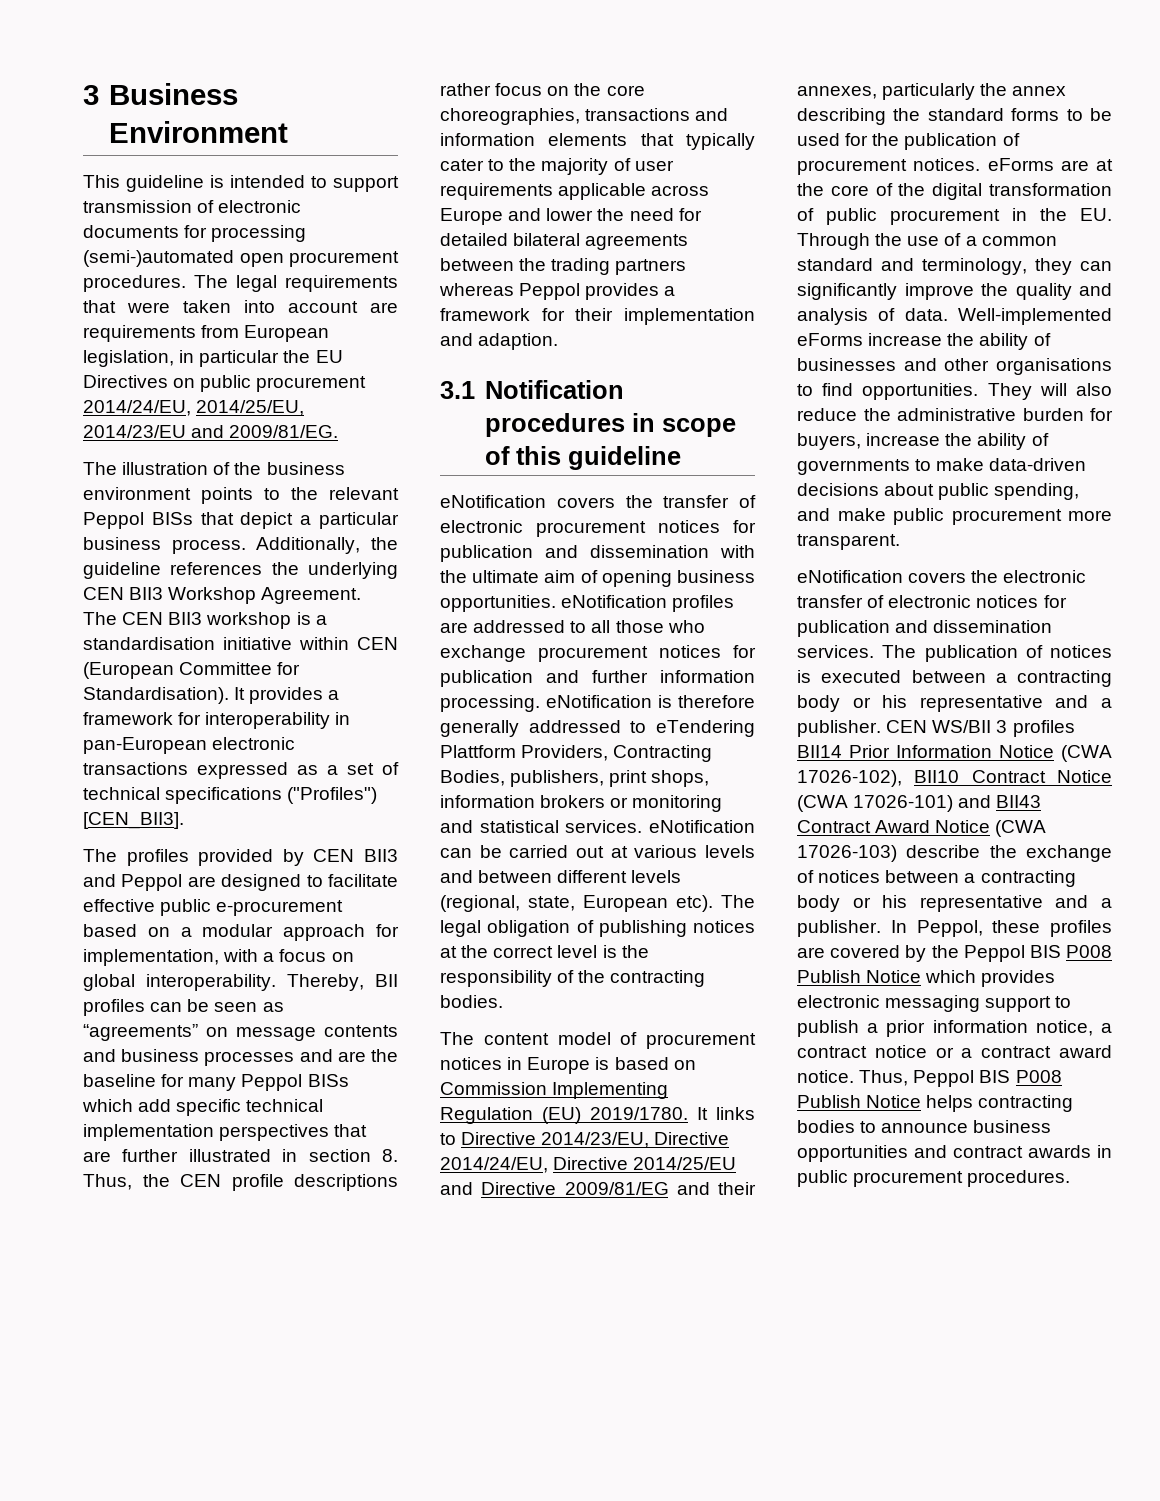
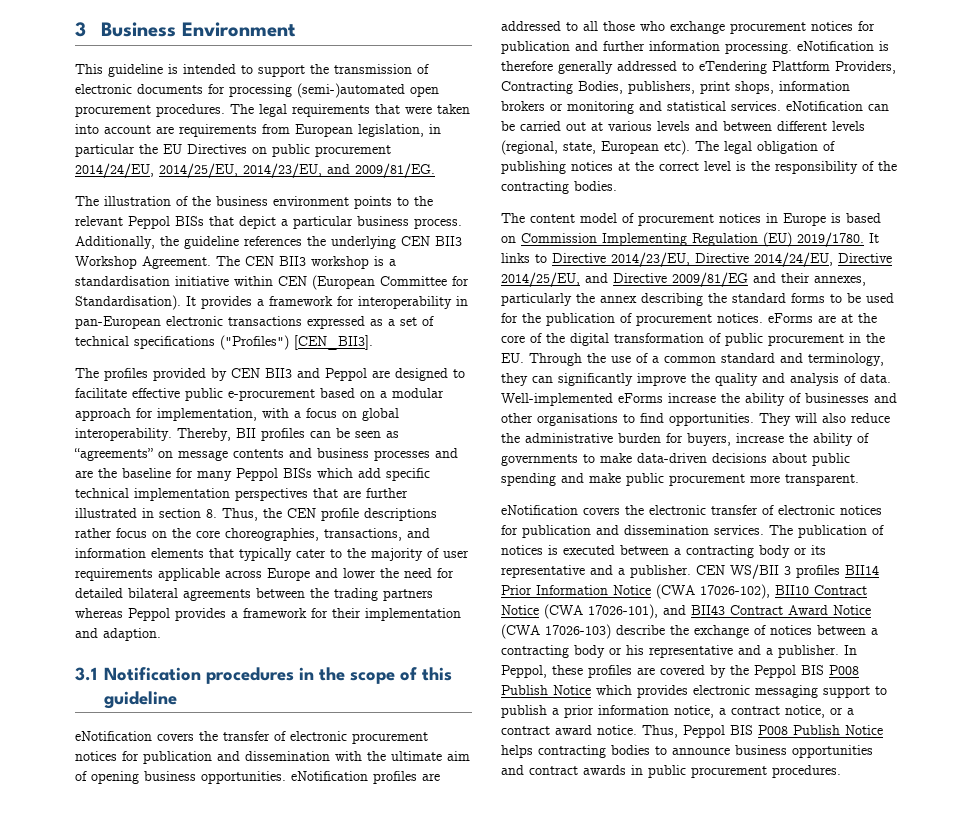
- This guideline is intended to support transmission of electronic documents for processing (semi-)automated open procurement procedures.
+ This guideline is intended to support the transmission of electronic documents for processing (semi-)automated open procurement procedures.
- The legal requirements that were taken into account are requirements from European legislation, in particular the EU Directives on public procurement 2014/24/EU, 2014/25/EU, 2014/23/EU and 2009/81/EG.
+ The legal requirements that were taken into account are requirements from European legislation, in particular the EU Directives on public procurement 2014/24/EU, 2014/25/EU, 2014/23/EU, and 2009/81/EG.
- Thereby, BII profiles can be seen as “agreements” on message contents and business processes and are the baseline for many Peppol BISs which add specific technical implementation perspectives that are further illustrated in section 8. Thus, the CEN profile descriptions rather focus on the core choreographies, transactions and information elements that typically cater to the majority of user requirements applicable across Europe and lower the need for detailed bilateral agreements between the trading partners whereas Peppol provides a framework for their implementation and adaption.
+ Thereby, BII profiles can be seen as “agreements” on message contents and business processes and are the baseline for many Peppol BISs which add specific technical implementation perspectives that are further illustrated in section 8. Thus, the CEN profile descriptions rather focus on the core choreographies, transactions, and information elements that typically cater to the majority of user requirements applicable across Europe and lower the need for detailed bilateral agreements between the trading partners whereas Peppol provides a framework for their implementation and adaption.
- 3.1 Notification procedures in scope of this guideline
+ 3.1 Notification procedures in the scope of this guideline
- It links to Directive 2014/23/EU, Directive 2014/24/EU, Directive 2014/25/EU and Directive 2009/81/EG and their annexes, particularly the annex describing the standard forms to be used for the publication of procurement notices. eForms are at the core of the digital transformation of public procurement in the EU. Through the use of a common standard and terminology, they can significantly improve the quality and analysis of data.
+ It links to Directive 2014/23/EU, Directive 2014/24/EU, Directive 2014/25/EU, and Directive 2009/81/EG and their annexes, particularly the annex describing the standard forms to be used for the publication of procurement notices. eForms are at the core of the digital transformation of public procurement in the EU. Through the use of a common standard and terminology, they can significantly improve the quality and analysis of data.
- They will also reduce the administrative burden for buyers, increase the ability of governments to make data-driven decisions about public spending, and make public procurement more transparent.
+ They will also reduce the administrative burden for buyers, increase the ability of governments to make data-driven decisions about public spending and make public procurement more transparent.
- The publication of notices is executed between a contracting body or his representative and a publisher.
+ The publication of notices is executed between a contracting body or its representative and a publisher.
- CEN WS/BII 3 profiles BII14 Prior Information Notice (CWA 17026-102), BII10 Contract Notice (CWA 17026-101) and BII43 Contract Award Notice (CWA 17026-103) describe the exchange of notices between a contracting body or his representative and a publisher.
+ CEN WS/BII 3 profiles BII14 Prior Information Notice (CWA 17026-102), BII10 Contract Notice (CWA 17026-101), and BII43 Contract Award Notice (CWA 17026-103) describe the exchange of notices between a contracting body or his representative and a publisher.
- In Peppol, these profiles are covered by the Peppol BIS P008 Publish Notice which provides electronic messaging support to publish a prior information notice, a contract notice or a contract award notice.
+ In Peppol, these profiles are covered by the Peppol BIS P008 Publish Notice which provides electronic messaging support to publish a prior information notice, a contract notice, or a contract award notice.

